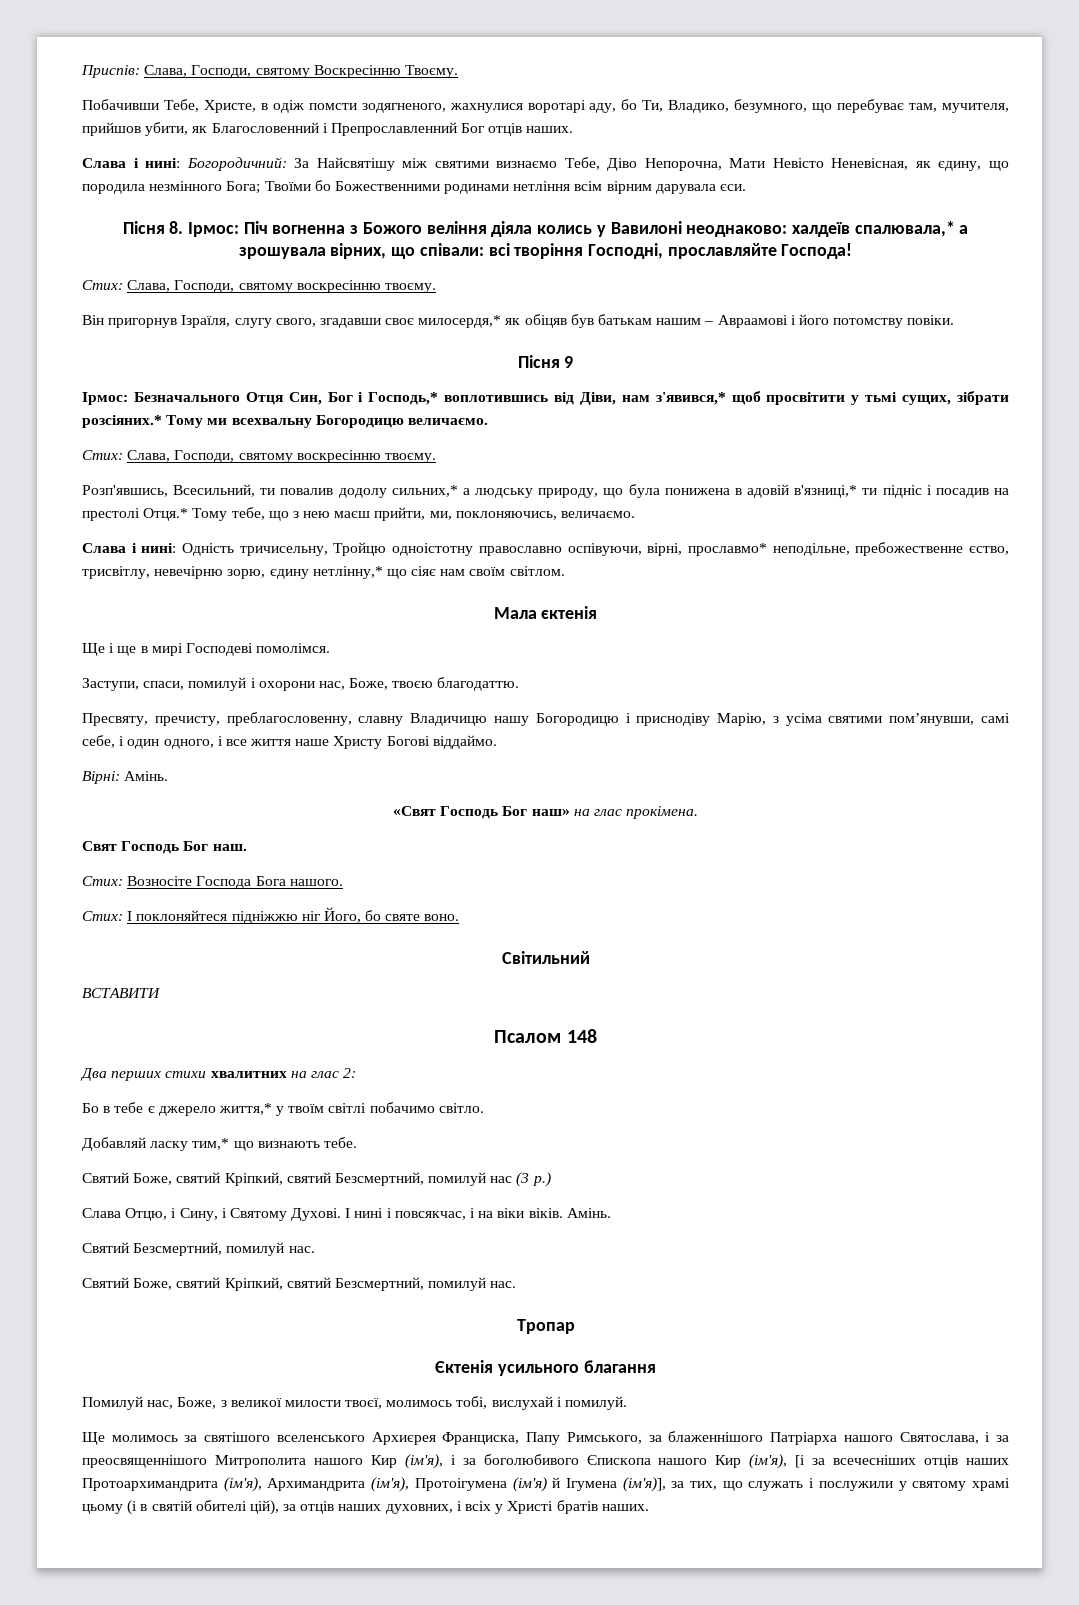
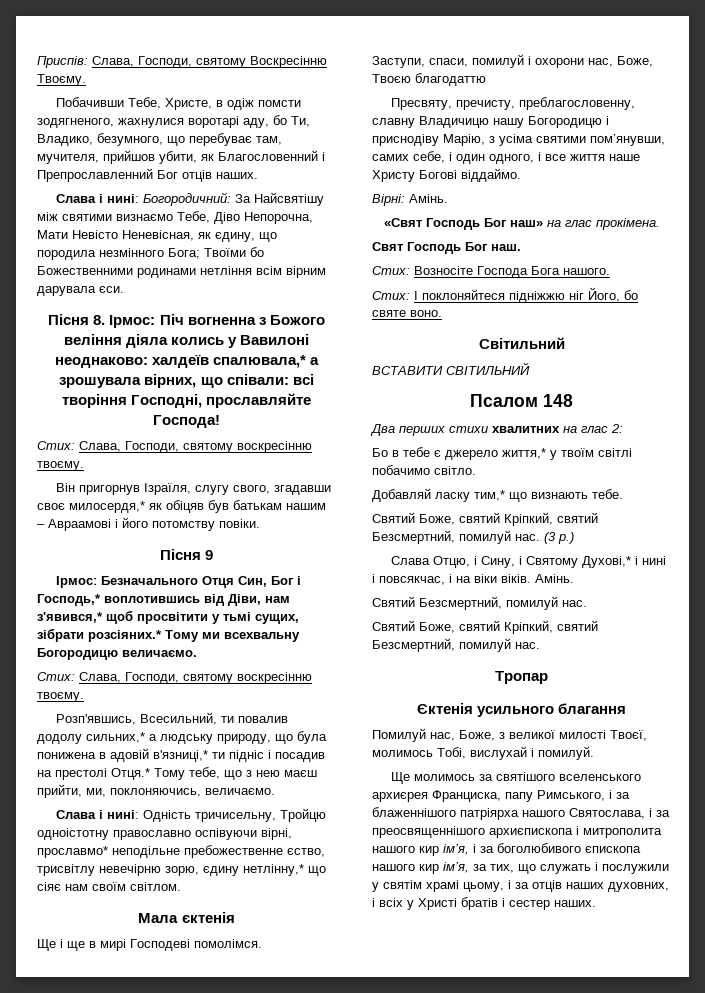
- Слава і нині: Одність тричисельну, Тройцю одноістотну православно оспівуючи, вірні, прославмо* неподільне, пребожественне єство, трисвітлу, невечірню зорю, єдину нетлінну,* що сіяє нам своїм світлом.
+ Слава і нині: Одність тричисельну, Тройцю одноістотну православно оспівуючи вірні, прославмо* неподільне пребожественне єство, трисвітлу невечірню зорю, єдину нетлінну,* що сіяє нам своїм світлом.
- Заступи, спаси, помилуй і охорони нас, Боже, твоєю благодаттю.
+ Заступи, спаси, помилуй і охорони нас, Боже, Твоєю благодаттю
- Пресвяту, пречисту, преблагословенну, славну Владичицю нашу Богородицю і приснодіву Марію, з усіма святими пом’янувши, самі себе, і один одного, і все життя наше Христу Богові віддаймо.
+ Пресвяту, пречисту, преблагословенну, славну Владичицю нашу Богородицю і приснодіву Марію, з усіма святими пом’янувши, самих себе, і один одного, і все життя наше Христу Богові віддаймо.
- ВСТАВИТИ
+ ВСТАВИТИ СВІТИЛЬНИЙ
- Святий Боже, святий Кріпкий, святий Безсмертний, помилуй нас (3 р.)
+ Святий Боже, святий Кріпкий, святий Безсмертний, помилуй нас. (3 р.)
- Слава Отцю, і Сину, і Святому Духові. І нині і повсякчас, і на віки віків.
+ Слава Отцю, і Сину, і Святому Духові,* і нині і повсякчас, і на віки віків.
- Помилуй нас, Боже, з великої милости твоєї, молимось тобі, вислухай і помилуй.
+ Помилуй нас, Боже, з великої милості Твоєї, молимось Тобі, вислухай і помилуй.
- Ще молимось за святішого вселенського Архиєрея Франциска, Папу Римського, за блаженнішого Патріарха нашого Святослава, і за преосвященнішого Митрополита нашого Кир (ім'я), і за боголюбивого Єпископа нашого Кир (ім'я), [і за всечесніших отців наших Протоархимандрита (ім'я), Архимандрита (ім'я), Протоігумена (ім'я) й Ігумена (ім'я)], за тих, що служать і послужили у святому храмі цьому (і в святій обителі цій), за отців наших духовних, і всіх у Христі братів наших.
+ Ще молимось за святішого вселенського архиєрея Франциска, папу Римського, і за блаженнішого патріярха нашого Святослава, і за преосвященнішого архиєпископа і митрополита нашого кир ім’я, і за боголюбивого єпископа нашого кир ім’я, за тих, що служать і послужили у святім храмі цьому, і за отців наших духовних, і всіх у Христі братів і сестер наших.

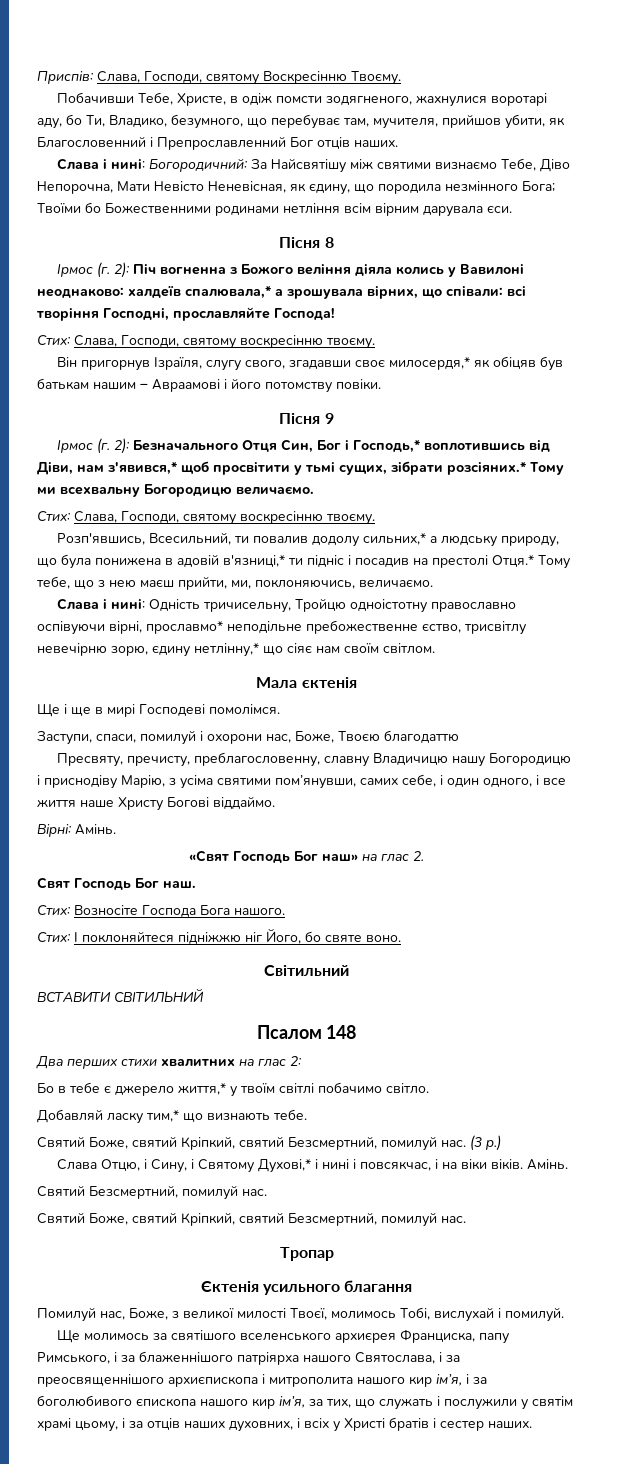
- Пісня 8. Ірмос: Піч вогненна з Божого веління діяла колись у Вавилоні неоднаково: халдеїв спалювала,* а зрошувала вірних, що співали: всі творіння Господні, прославляйте Господа!
+ Пісня 8
+ Ірмос (г. 2): Піч вогненна з Божого веління діяла колись у Вавилоні неоднаково: халдеїв спалювала,* а зрошувала вірних, що співали: всі творіння Господні, прославляйте Господа!
- Ірмос: Безначального Отця Син, Бог і Господь,* воплотившись від Діви, нам з'явився,* щоб просвітити у тьмі сущих, зібрати розсіяних.* Тому ми всехвальну Богородицю величаємо.
+ Ірмос (г. 2): Безначального Отця Син, Бог і Господь,* воплотившись від Діви, нам з'явився,* щоб просвітити у тьмі сущих, зібрати розсіяних.* Тому ми всехвальну Богородицю величаємо.
- «Свят Господь Бог наш» на глас прокімена.
+ «Свят Господь Бог наш» на глас 2.

